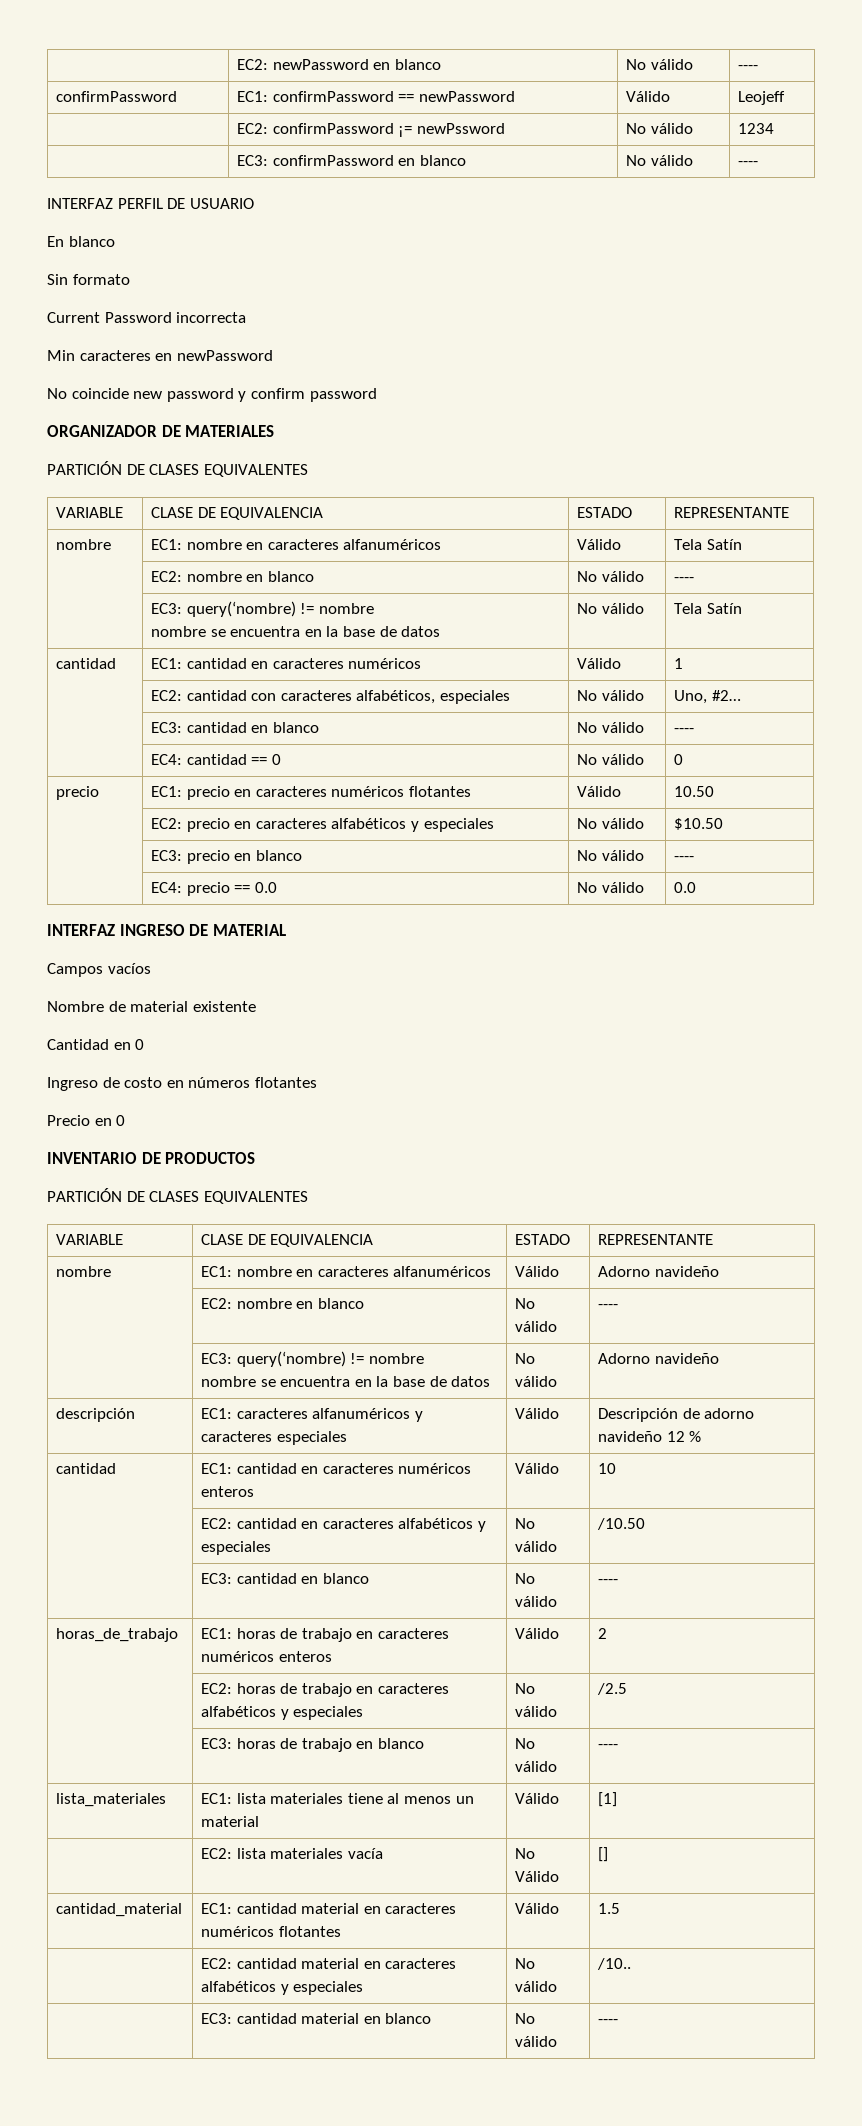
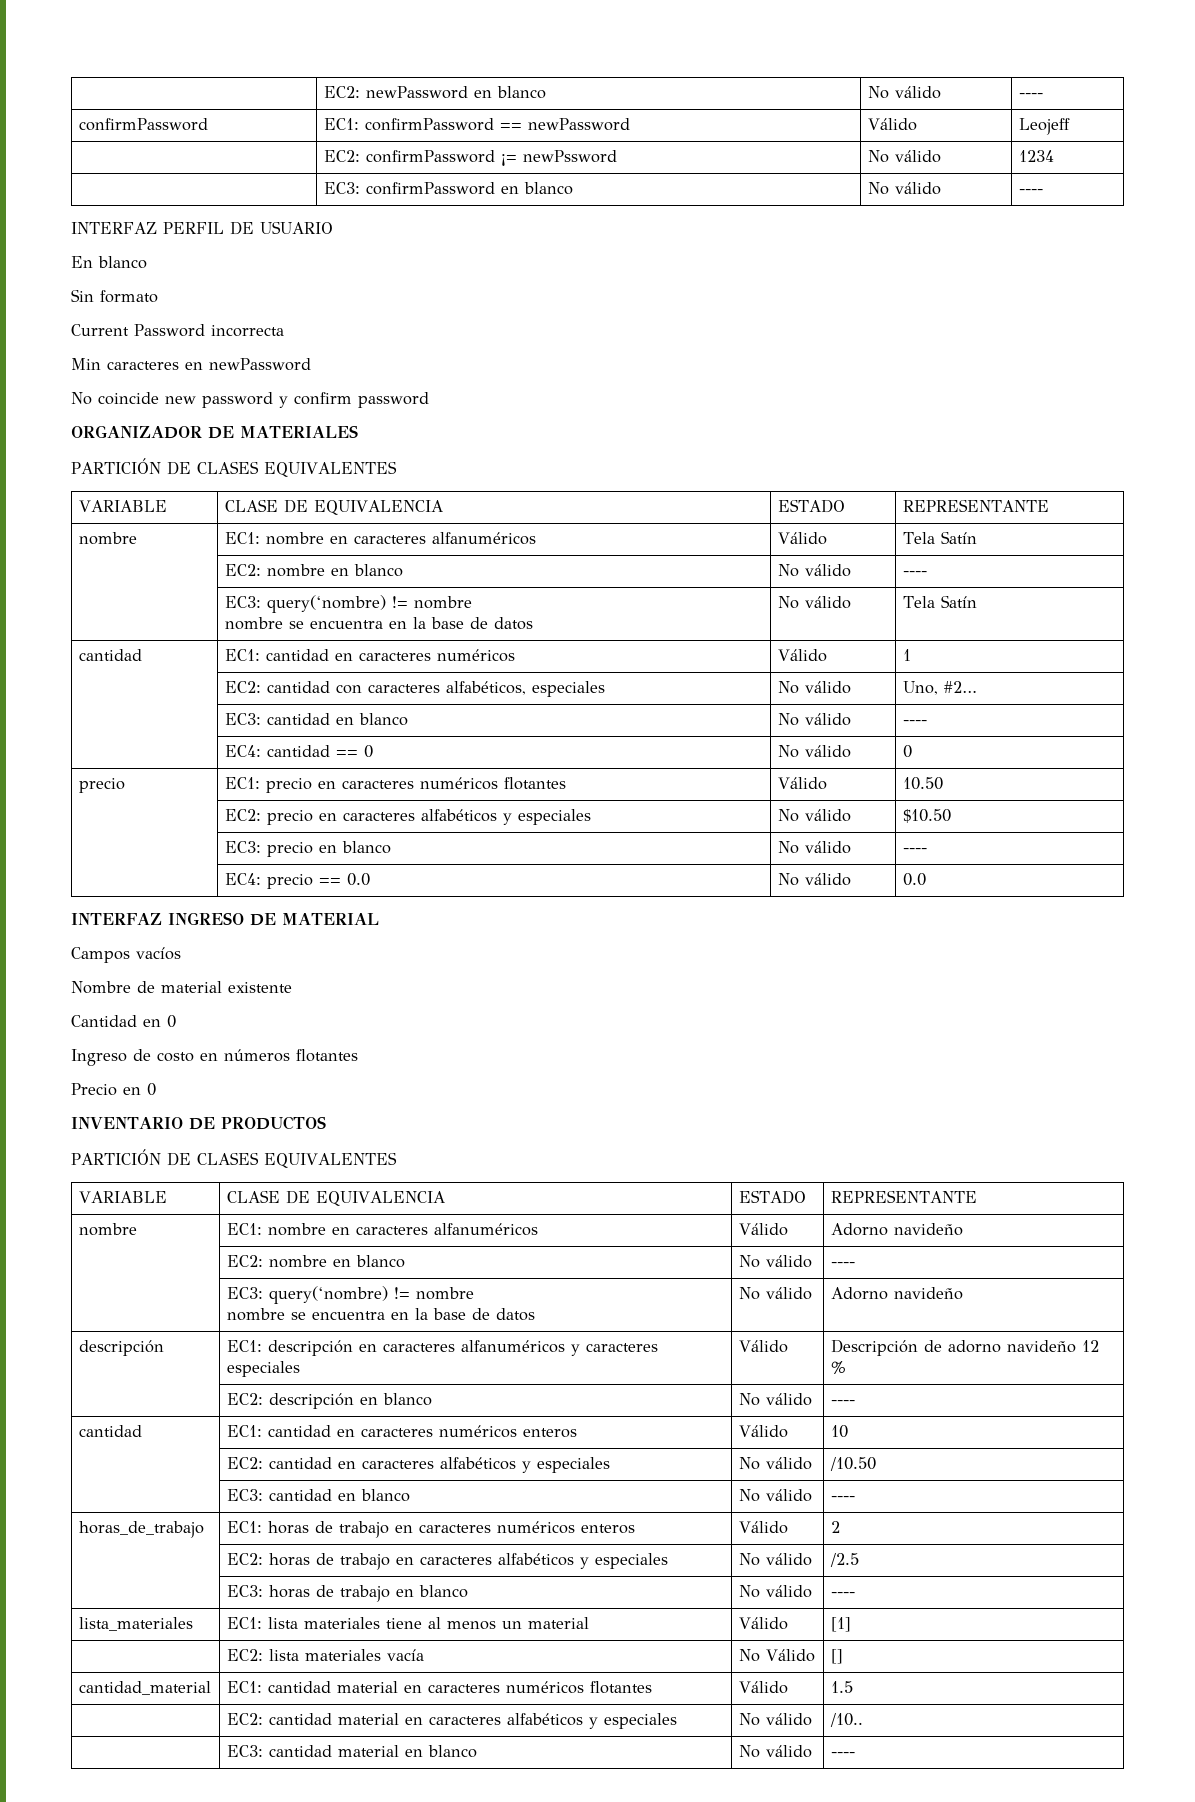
- descripción | EC1: caracteres alfanuméricos y caracteres especiales | Válido | Descripción de adorno navideño 12 %
+ descripción | EC1: descripción en caracteres alfanuméricos y caracteres especiales | Válido | Descripción de adorno navideño 12 %
+ | EC2: descripción en blanco | No válido | ----

